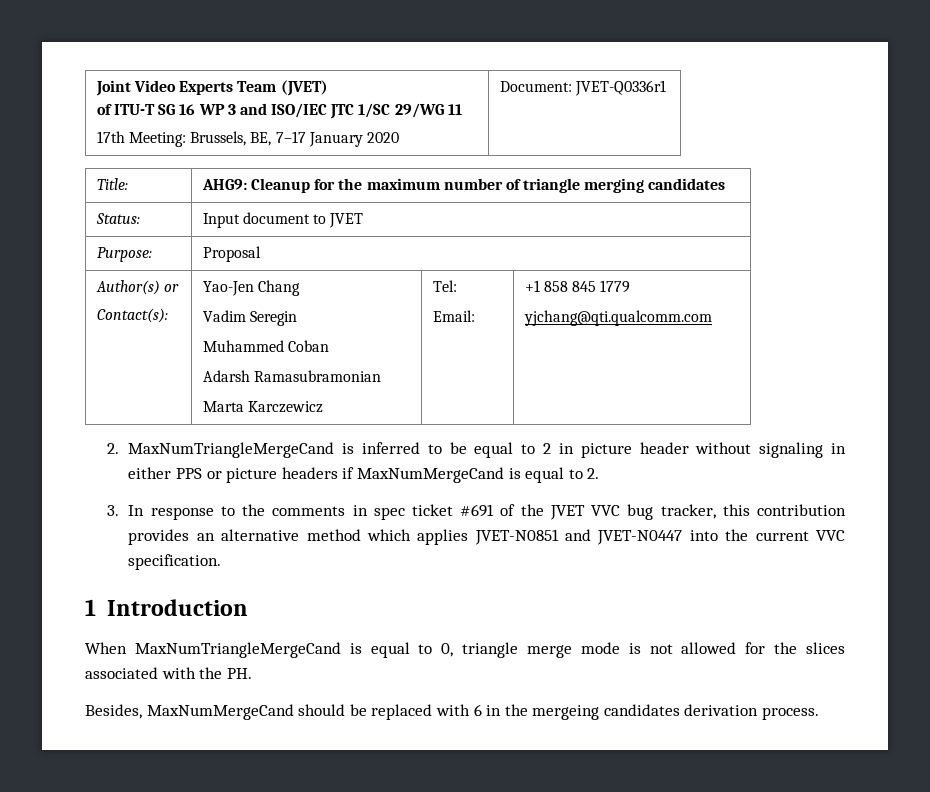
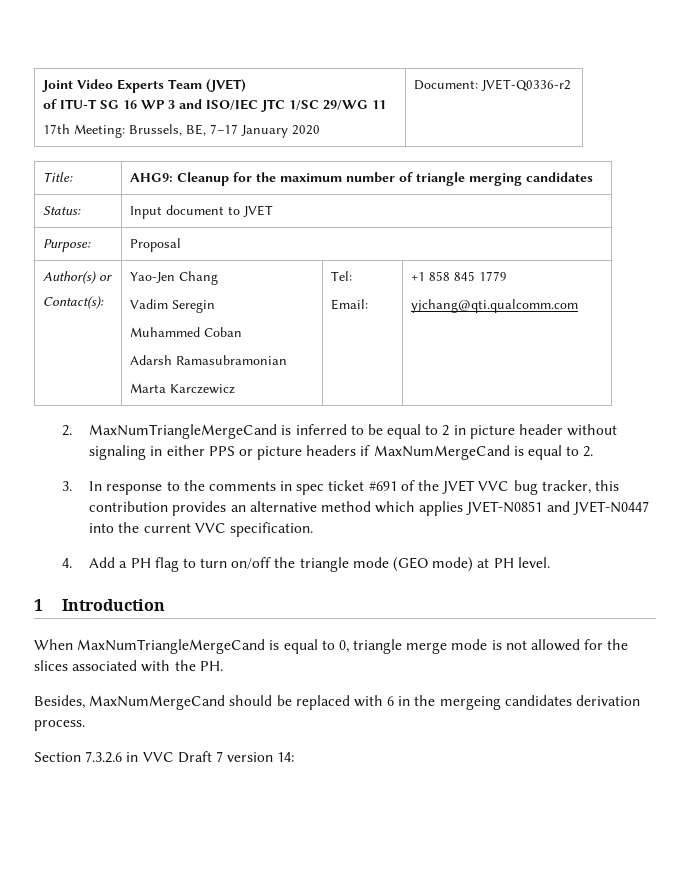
  Joint Video Experts Team (JVET)
  of ITU-T SG 16 WP 3 and ISO/IEC JTC 1/SC 29/WG 11
- 17th Meeting: Brussels, BE, 7–17 January 2020 | Document: JVET-Q0336r1
+ 17th Meeting: Brussels, BE, 7–17 January 2020 | Document: JVET-Q0336-r2
+ 4. Add a PH flag to turn on/off the triangle mode (GEO mode) at PH level.
+ Section 7.3.2.6 in VVC Draft 7 version 14:

